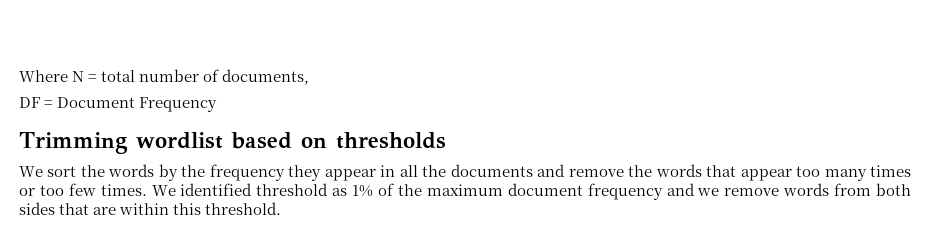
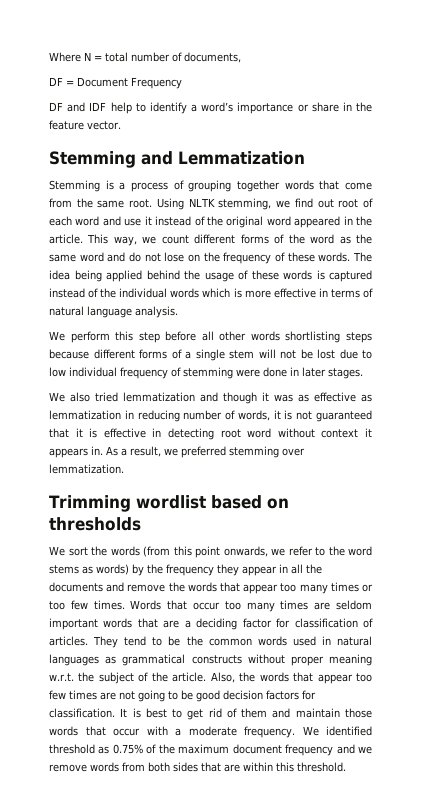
+ DF and IDF help to identify a word’s importance or share in the feature vector.
+ Stemming and Lemmatization
+ Stemming is a process of grouping together words that come from the same root. Using NLTK stemming, we find out root of each word and use it instead of the original word appeared in the article. This way, we count different forms of the word as the same word and do not lose on the frequency of these words. The idea being applied behind the usage of these words is captured instead of the individual words which is more effective in terms of natural language analysis.
+ We perform this step before all other words shortlisting steps because different forms of a single stem will not be lost due to low individual frequency of stemming were done in later stages.
+ We also tried lemmatization and though it was as effective as lemmatization in reducing number of words, it is not guaranteed that it is effective in detecting root word without context it appears in. As a result, we preferred stemming over lemmatization.
- We sort the words by the frequency they appear in all the documents and remove the words that appear too many times or too few times.
+ We sort the words (from this point onwards, we refer to the word stems as words) by the frequency they appear in all the documents and remove the words that appear too many times or too few times.
+ Words that occur too many times are seldom important words that are a deciding factor for classification of articles. They tend to be the common words used in natural languages as grammatical constructs without proper meaning w.r.t. the subject of the article. Also, the words that appear too few times are not going to be good decision factors for classification. It is best to get rid of them and maintain those words that occur with a moderate frequency.
- We identified threshold as 1% of the maximum document frequency and we remove words from both sides that are within this threshold.
+ We identified threshold as 0.75% of the maximum document frequency and we remove words from both sides that are within this threshold.

